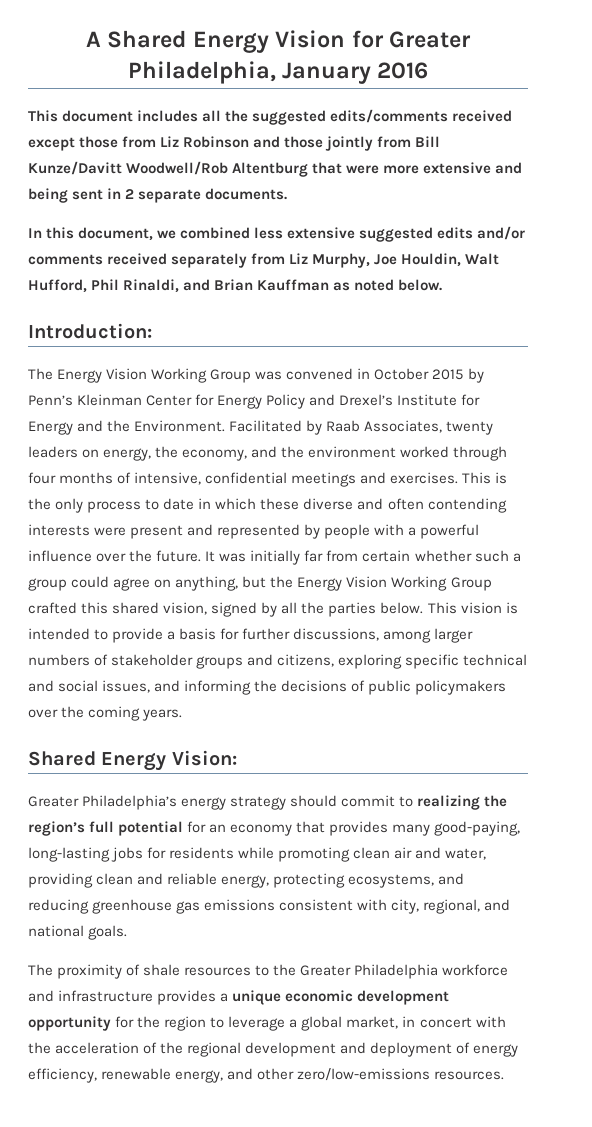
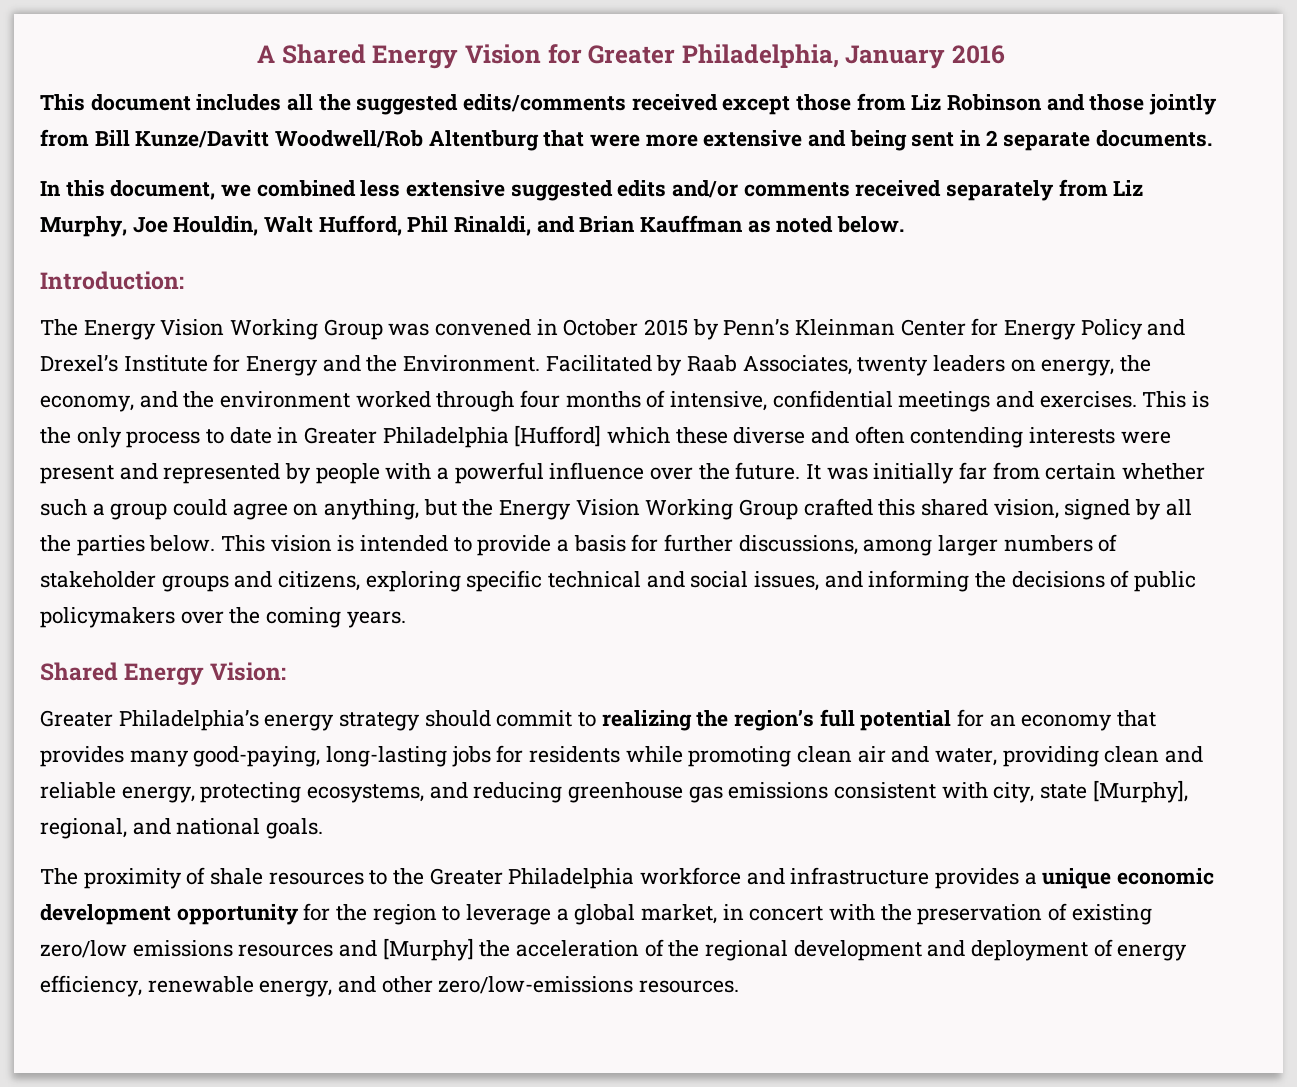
- This is the only process to date in which these diverse and often contending interests were present and represented by people with a powerful influence over the future.
+ This is the only process to date in Greater Philadelphia [Hufford] which these diverse and often contending interests were present and represented by people with a powerful influence over the future.
- Greater Philadelphia’s energy strategy should commit to realizing the region’s full potential for an economy that provides many good-paying, long-lasting jobs for residents while promoting clean air and water, providing clean and reliable energy, protecting ecosystems, and reducing greenhouse gas emissions consistent with city, regional, and national goals.
+ Greater Philadelphia’s energy strategy should commit to realizing the region’s full potential for an economy that provides many good-paying, long-lasting jobs for residents while promoting clean air and water, providing clean and reliable energy, protecting ecosystems, and reducing greenhouse gas emissions consistent with city, state [Murphy], regional, and national goals.
- The proximity of shale resources to the Greater Philadelphia workforce and infrastructure provides a unique economic development opportunity for the region to leverage a global market, in concert with the acceleration of the regional development and deployment of energy efficiency, renewable energy, and other zero/low-emissions resources.
+ The proximity of shale resources to the Greater Philadelphia workforce and infrastructure provides a unique economic development opportunity for the region to leverage a global market, in concert with the preservation of existing zero/low emissions resources and [Murphy] the acceleration of the regional development and deployment of energy efficiency, renewable energy, and other zero/low-emissions resources.

